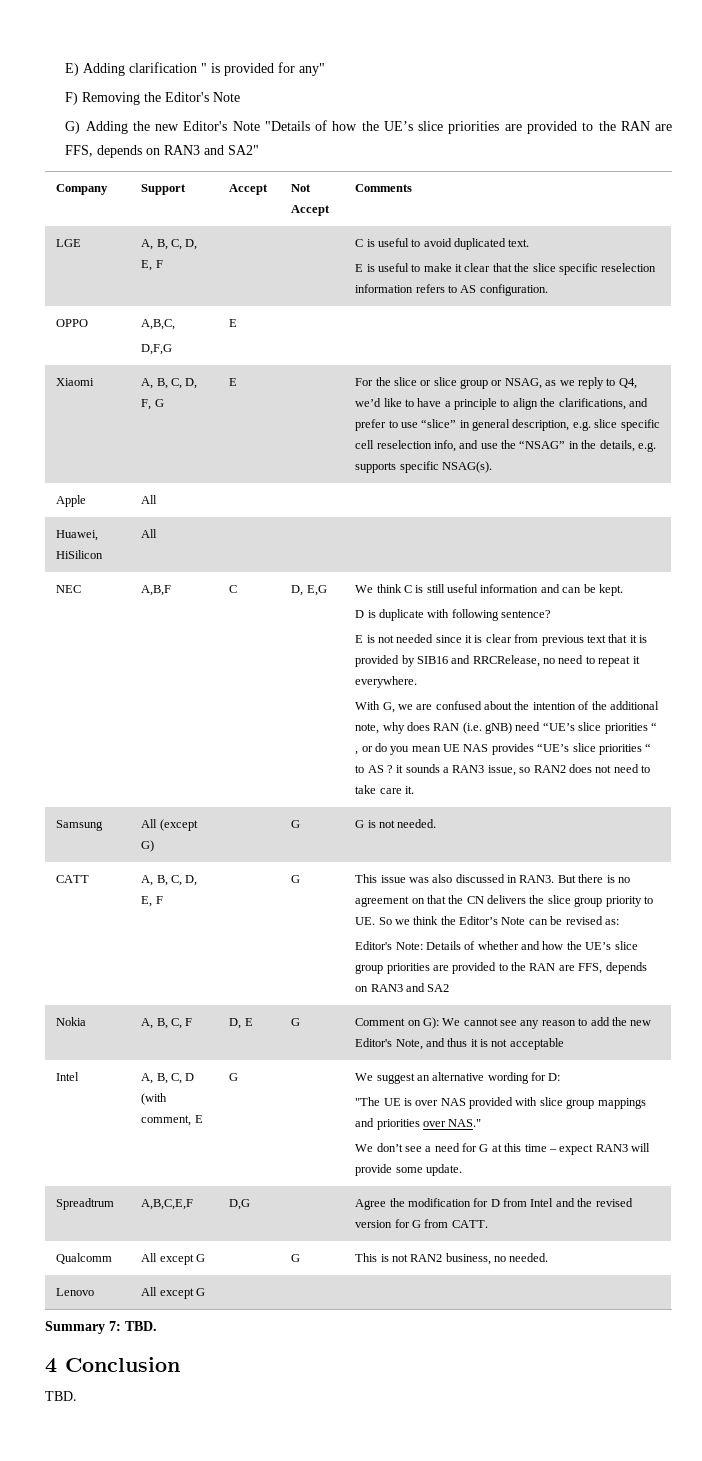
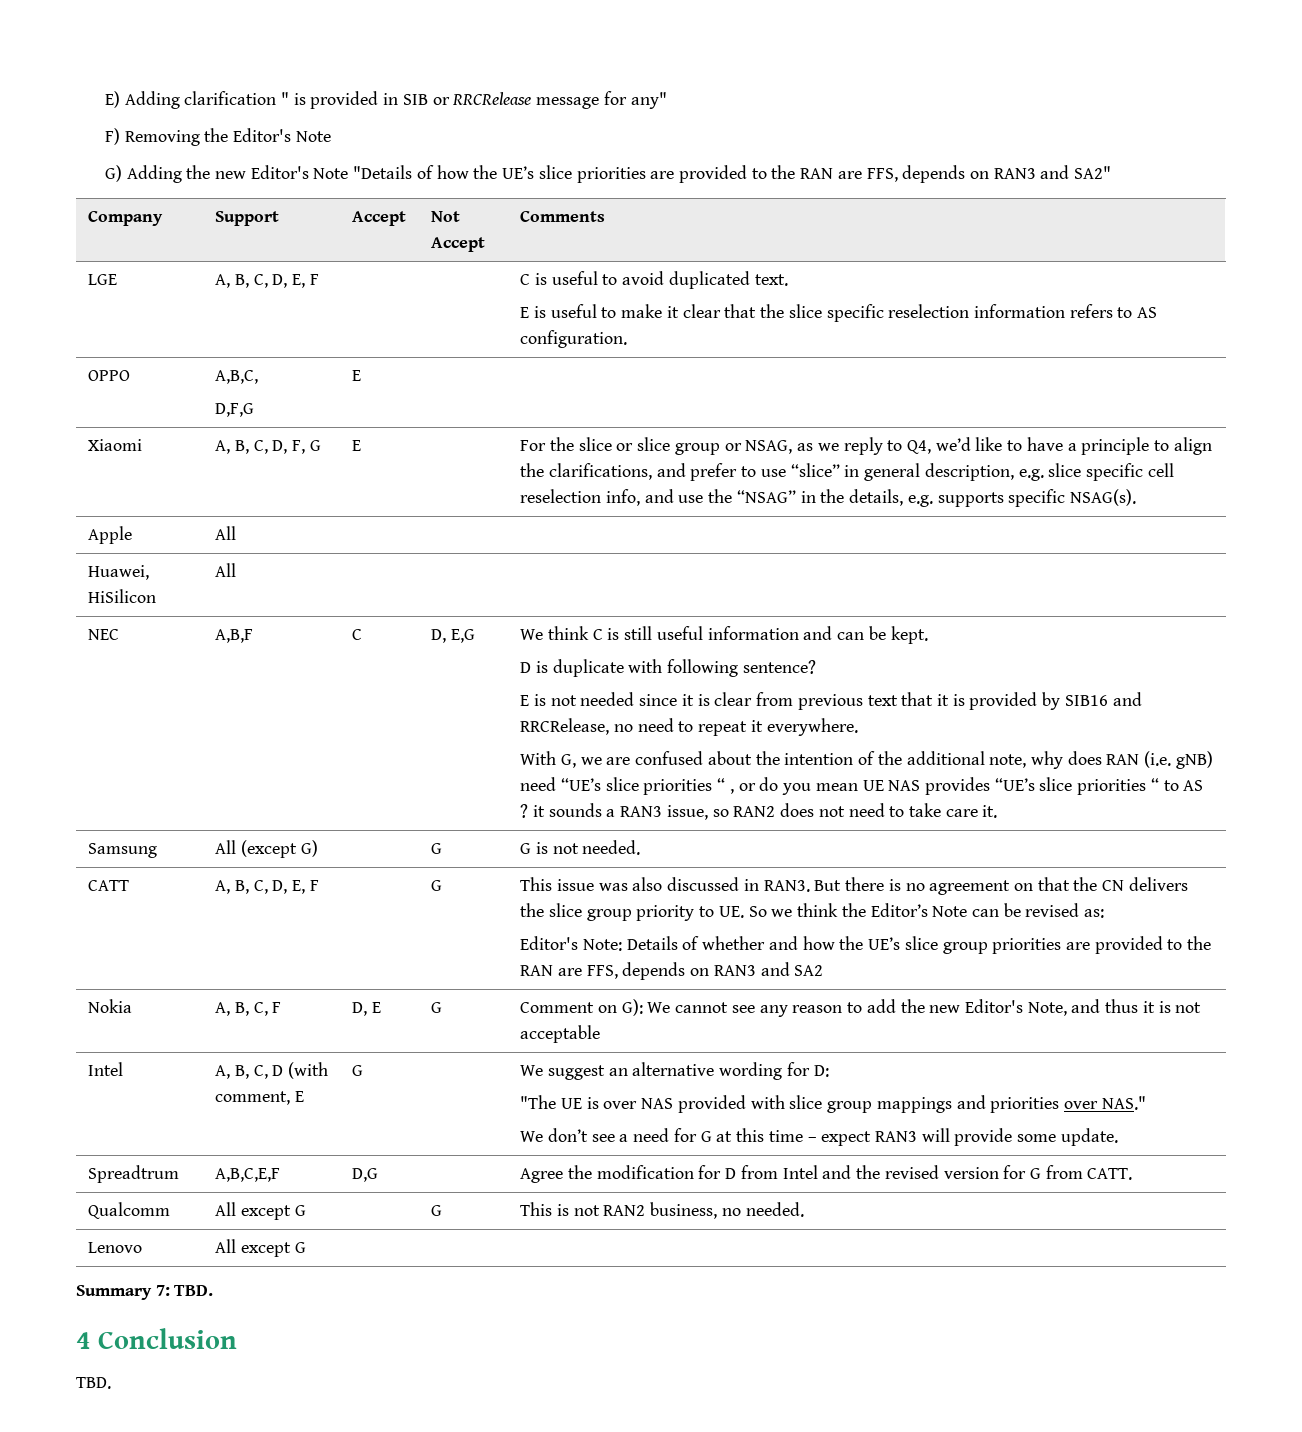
- E) Adding clarification " is provided for any"
+ E) Adding clarification " is provided in SIB or RRCRelease message for any"

